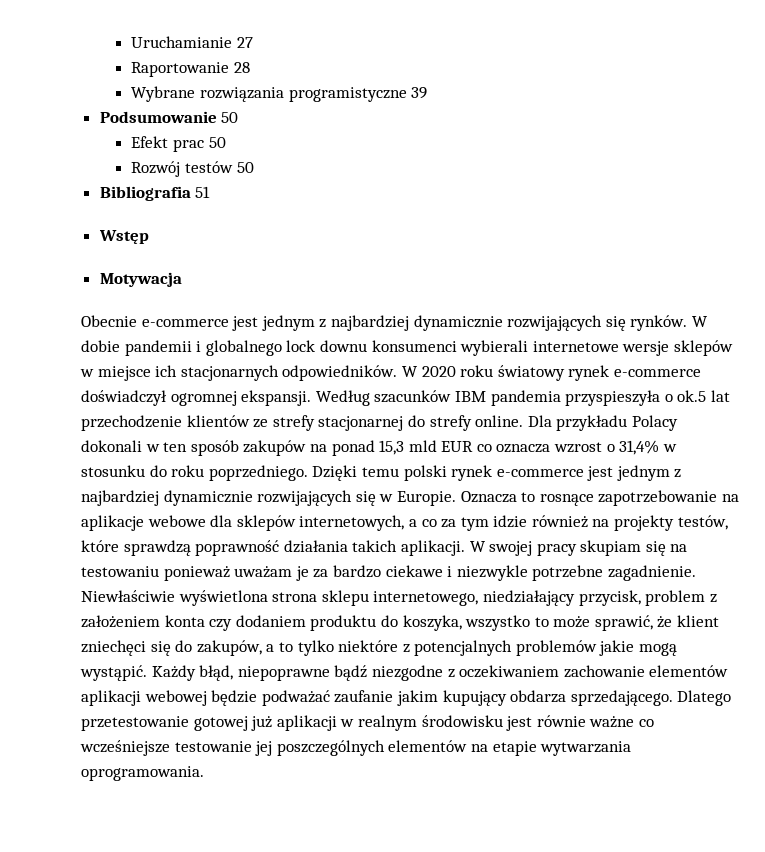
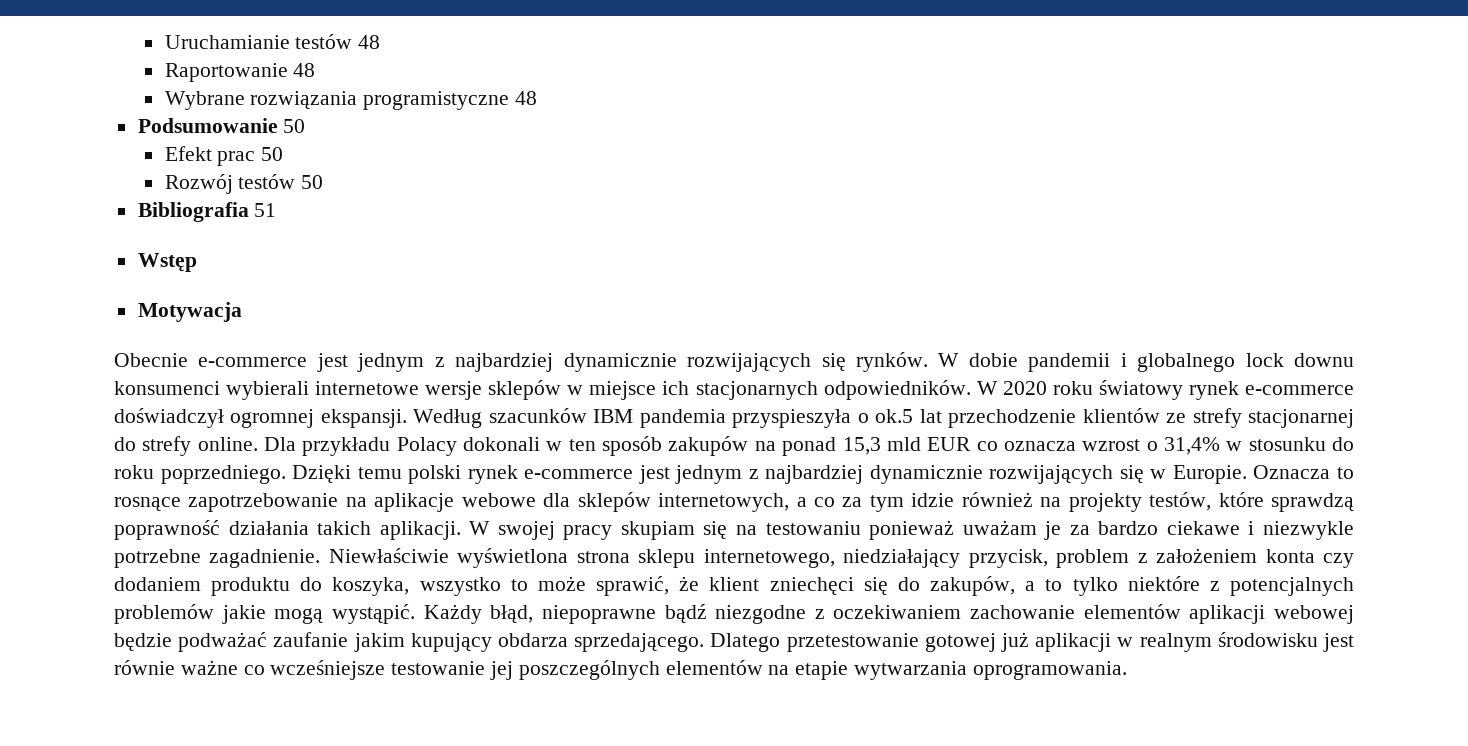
- Uruchamianie 27
+ Uruchamianie testów 48
- Raportowanie 28
+ Raportowanie 48
- Wybrane rozwiązania programistyczne 39
+ Wybrane rozwiązania programistyczne 48

